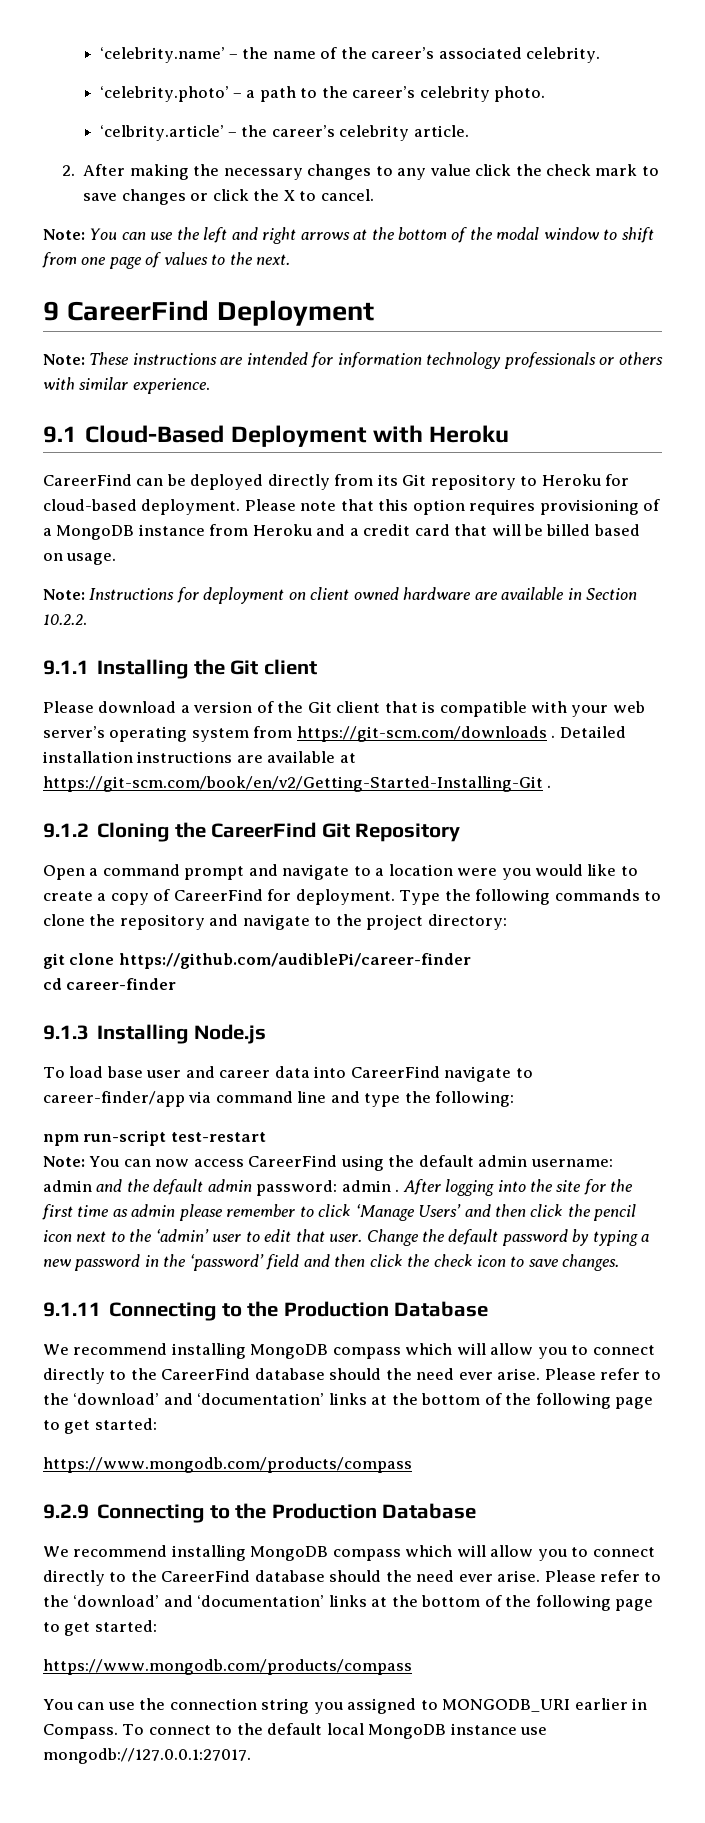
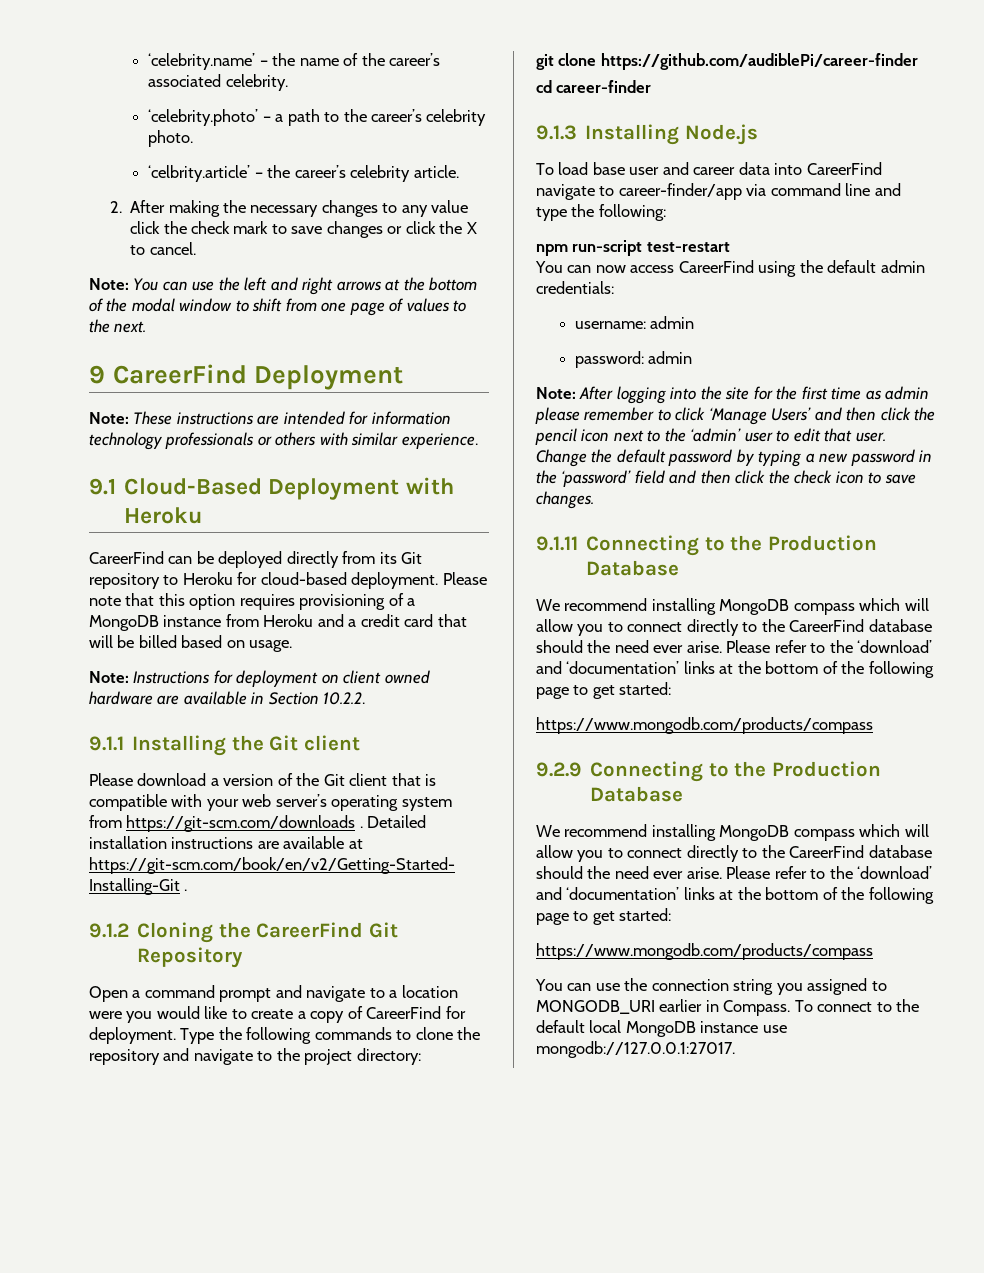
- Note: You can now access CareerFind using the default admin username: admin and the default admin password: admin . After logging into the site for the first time as admin please remember to click ‘Manage Users’ and then click the pencil icon next to the ‘admin’ user to edit that user.
+ You can now access CareerFind using the default admin credentials:
+ username: admin
+ password: admin
+ Note: After logging into the site for the first time as admin please remember to click ‘Manage Users’ and then click the pencil icon next to the ‘admin’ user to edit that user.

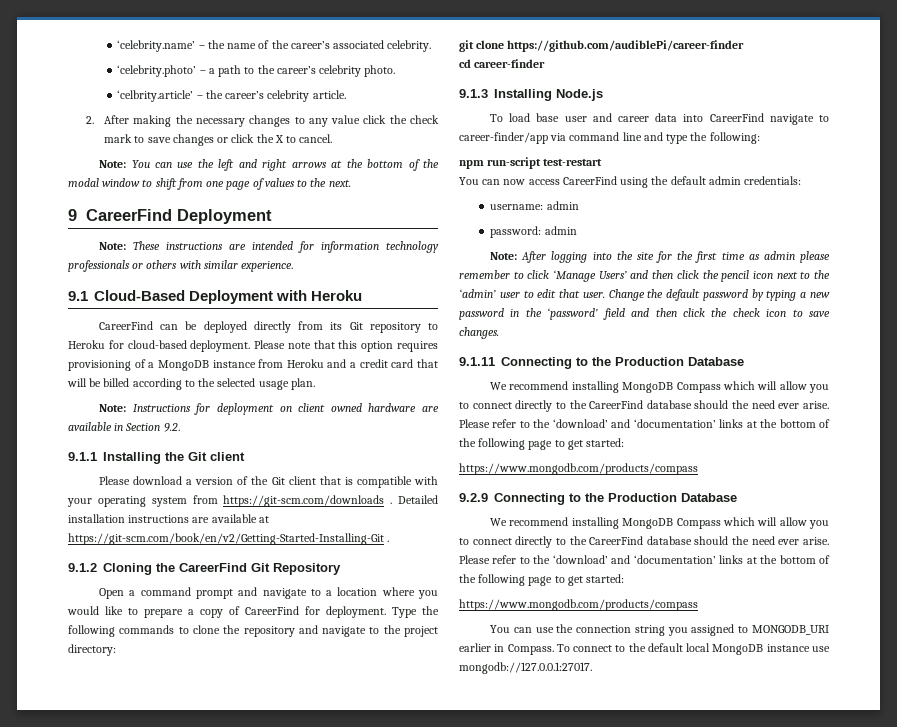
- Please note that this option requires provisioning of a MongoDB instance from Heroku and a credit card that will be billed based on usage.
+ Please note that this option requires provisioning of a MongoDB instance from Heroku and a credit card that will be billed according to the selected usage plan.
- Note: Instructions for deployment on client owned hardware are available in Section 10.2.2.
+ Note: Instructions for deployment on client owned hardware are available in Section 9.2.
- Please download a version of the Git client that is compatible with your web server’s operating system from https://git-scm.com/downloads .
+ Please download a version of the Git client that is compatible with your operating system from https://git-scm.com/downloads .
- Open a command prompt and navigate to a location were you would like to create a copy of CareerFind for deployment.
+ Open a command prompt and navigate to a location where you would like to prepare a copy of CareerFind for deployment.
  9.1.11 Connecting to the Production Database
- We recommend installing MongoDB compass which will allow you to connect directly to the CareerFind database should the need ever arise.
+ We recommend installing MongoDB Compass which will allow you to connect directly to the CareerFind database should the need ever arise.
  9.2.9 Connecting to the Production Database
- We recommend installing MongoDB compass which will allow you to connect directly to the CareerFind database should the need ever arise.
+ We recommend installing MongoDB Compass which will allow you to connect directly to the CareerFind database should the need ever arise.

